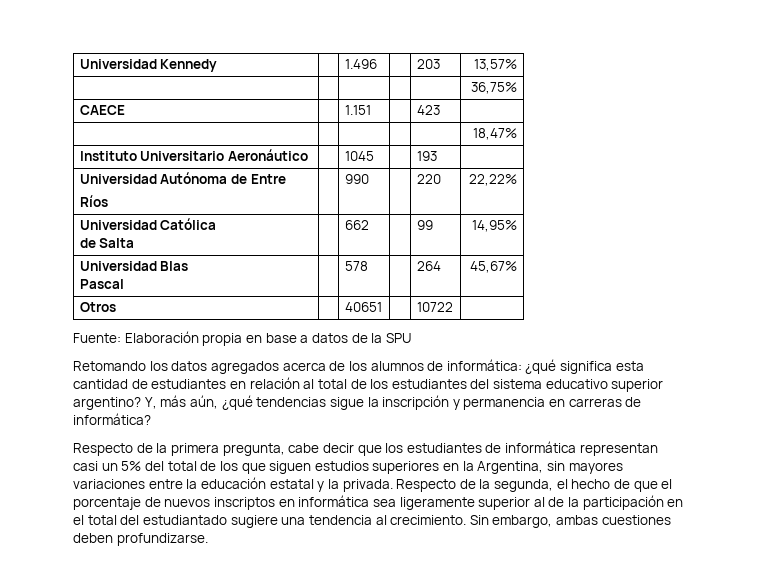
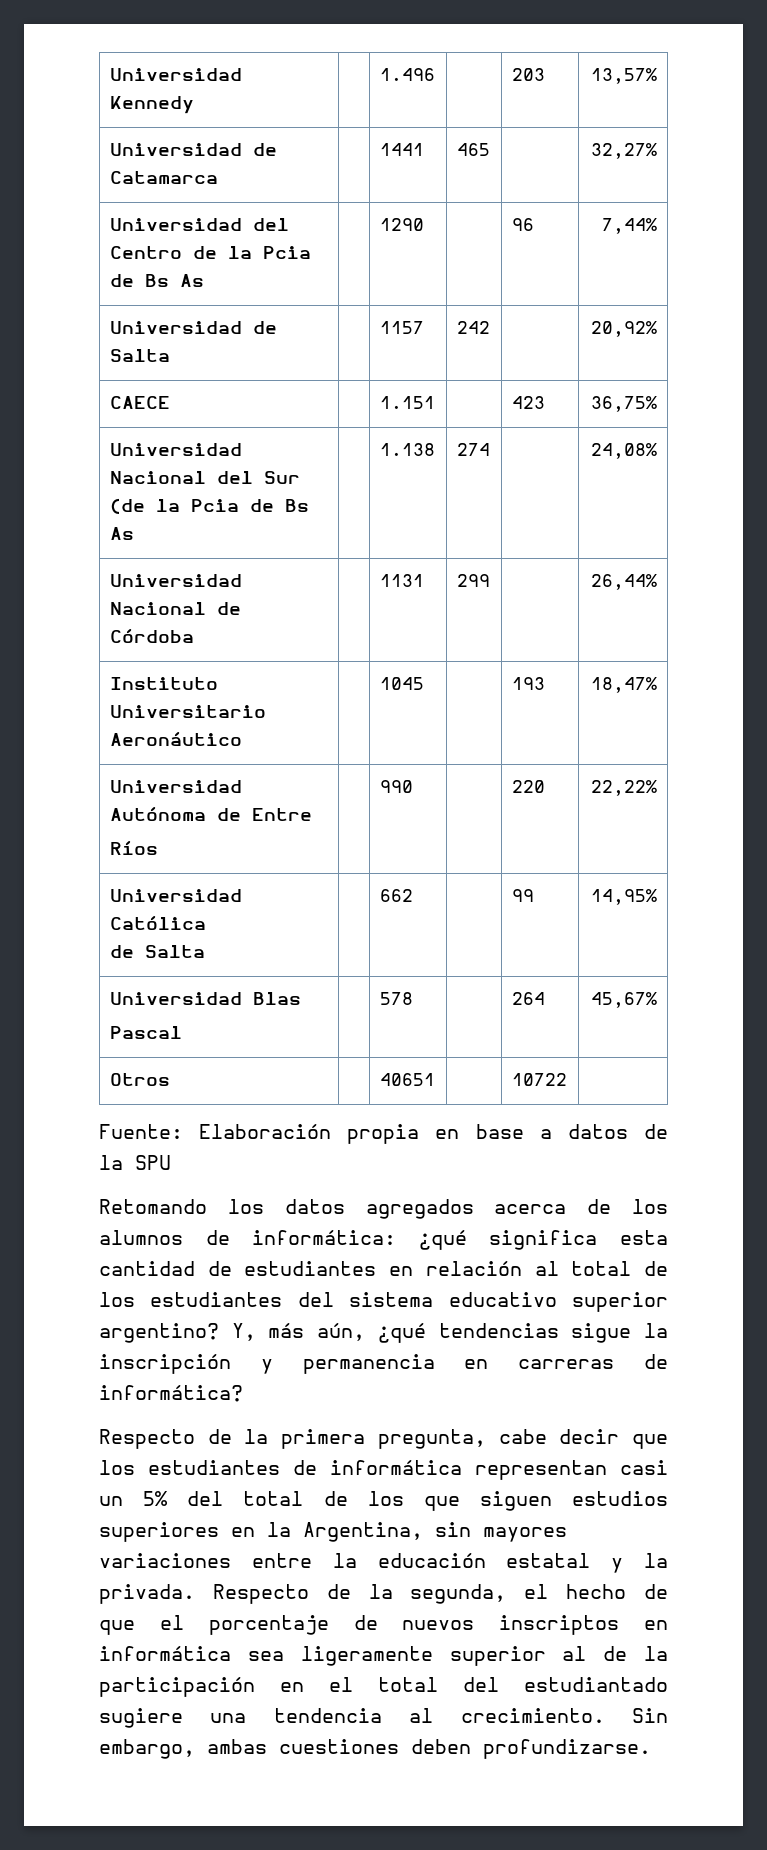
- | | | | | 36,75%
- CAECE | | 1.151 | | 423 |
- | | | | | 18,47%
+ Universidad de Catamarca | | 1441 | 465 | | 32,27%
+ Universidad del Centro de la Pcia de Bs As | | 1290 | | 96 | 7,44%
+ Universidad de Salta | | 1157 | 242 | | 20,92%
+ CAECE | | 1.151 | | 423 | 36,75%
+ Universidad Nacional del Sur (de la Pcia de Bs As | | 1.138 | 274 | | 24,08%
+ Universidad Nacional de Córdoba | | 1131 | 299 | | 26,44%
- Instituto Universitario Aeronáutico | | 1045 | | 193 |
+ Instituto Universitario Aeronáutico | | 1045 | | 193 | 18,47%

